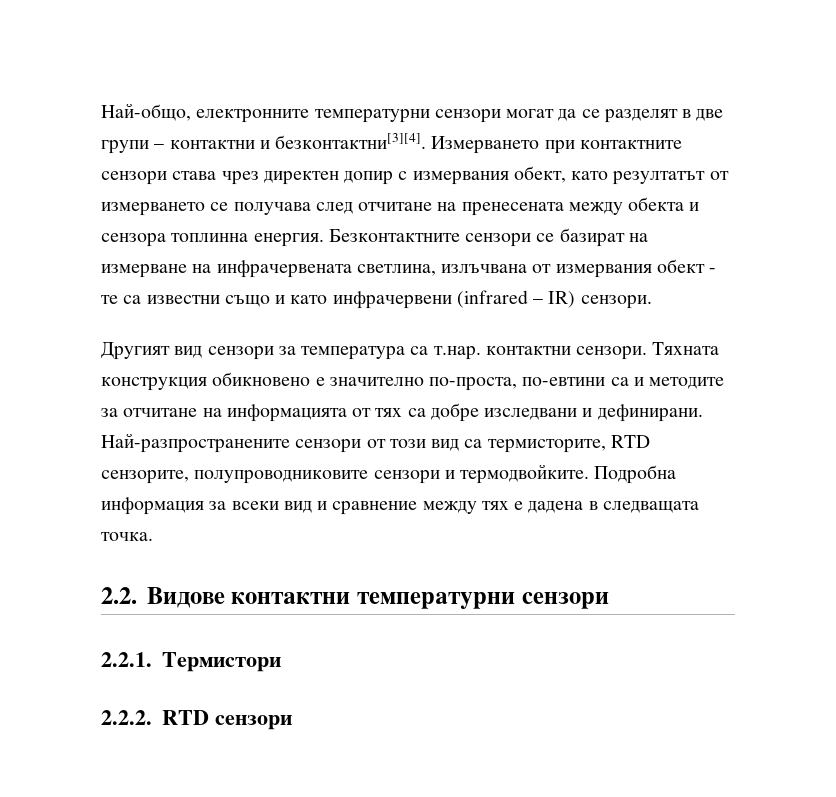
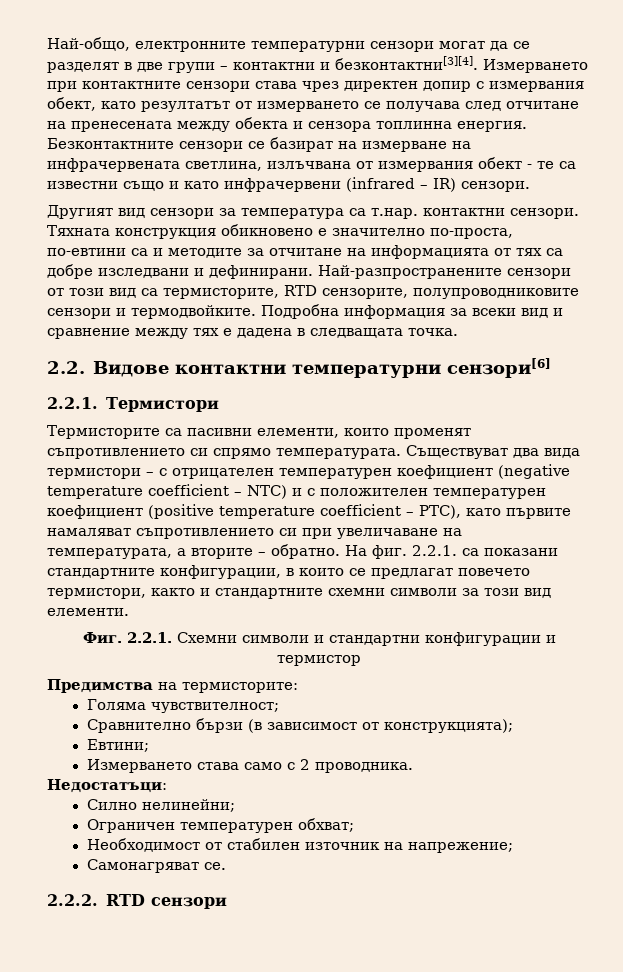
- 2.2. Видове контактни температурни сензори
+ 2.2. Видове контактни температурни сензори[6]
+ Термисторите са пасивни елементи, които променят съпротивлението си спрямо температурата. Съществуват два вида термистори – с отрицателен температурен коефициент (negative temperature coefficient – NTC) и с положителен температурен коефициент (positive temperature coefficient – PTC), като първите намаляват съпротивлението си при увеличаване на температурата, а вторите – обратно. На фиг. 2.2.1. са показани стандартните конфигурации, в които се предлагат повечето термистори, както и стандартните схемни символи за този вид елементи.
+ Фиг. 2.2.1. Схемни символи и стандартни конфигурации и термистор
+ Предимства на термисторите:
+ Голяма чувствителност;
+ Сравнително бързи (в зависимост от конструкцията);
+ Евтини;
+ Измерването става само с 2 проводника.
+ Недостатъци:
+ Силно нелинейни;
+ Ограничен температурен обхват;
+ Необходимост от стабилен източник на напрежение;
+ Самонагряват се.

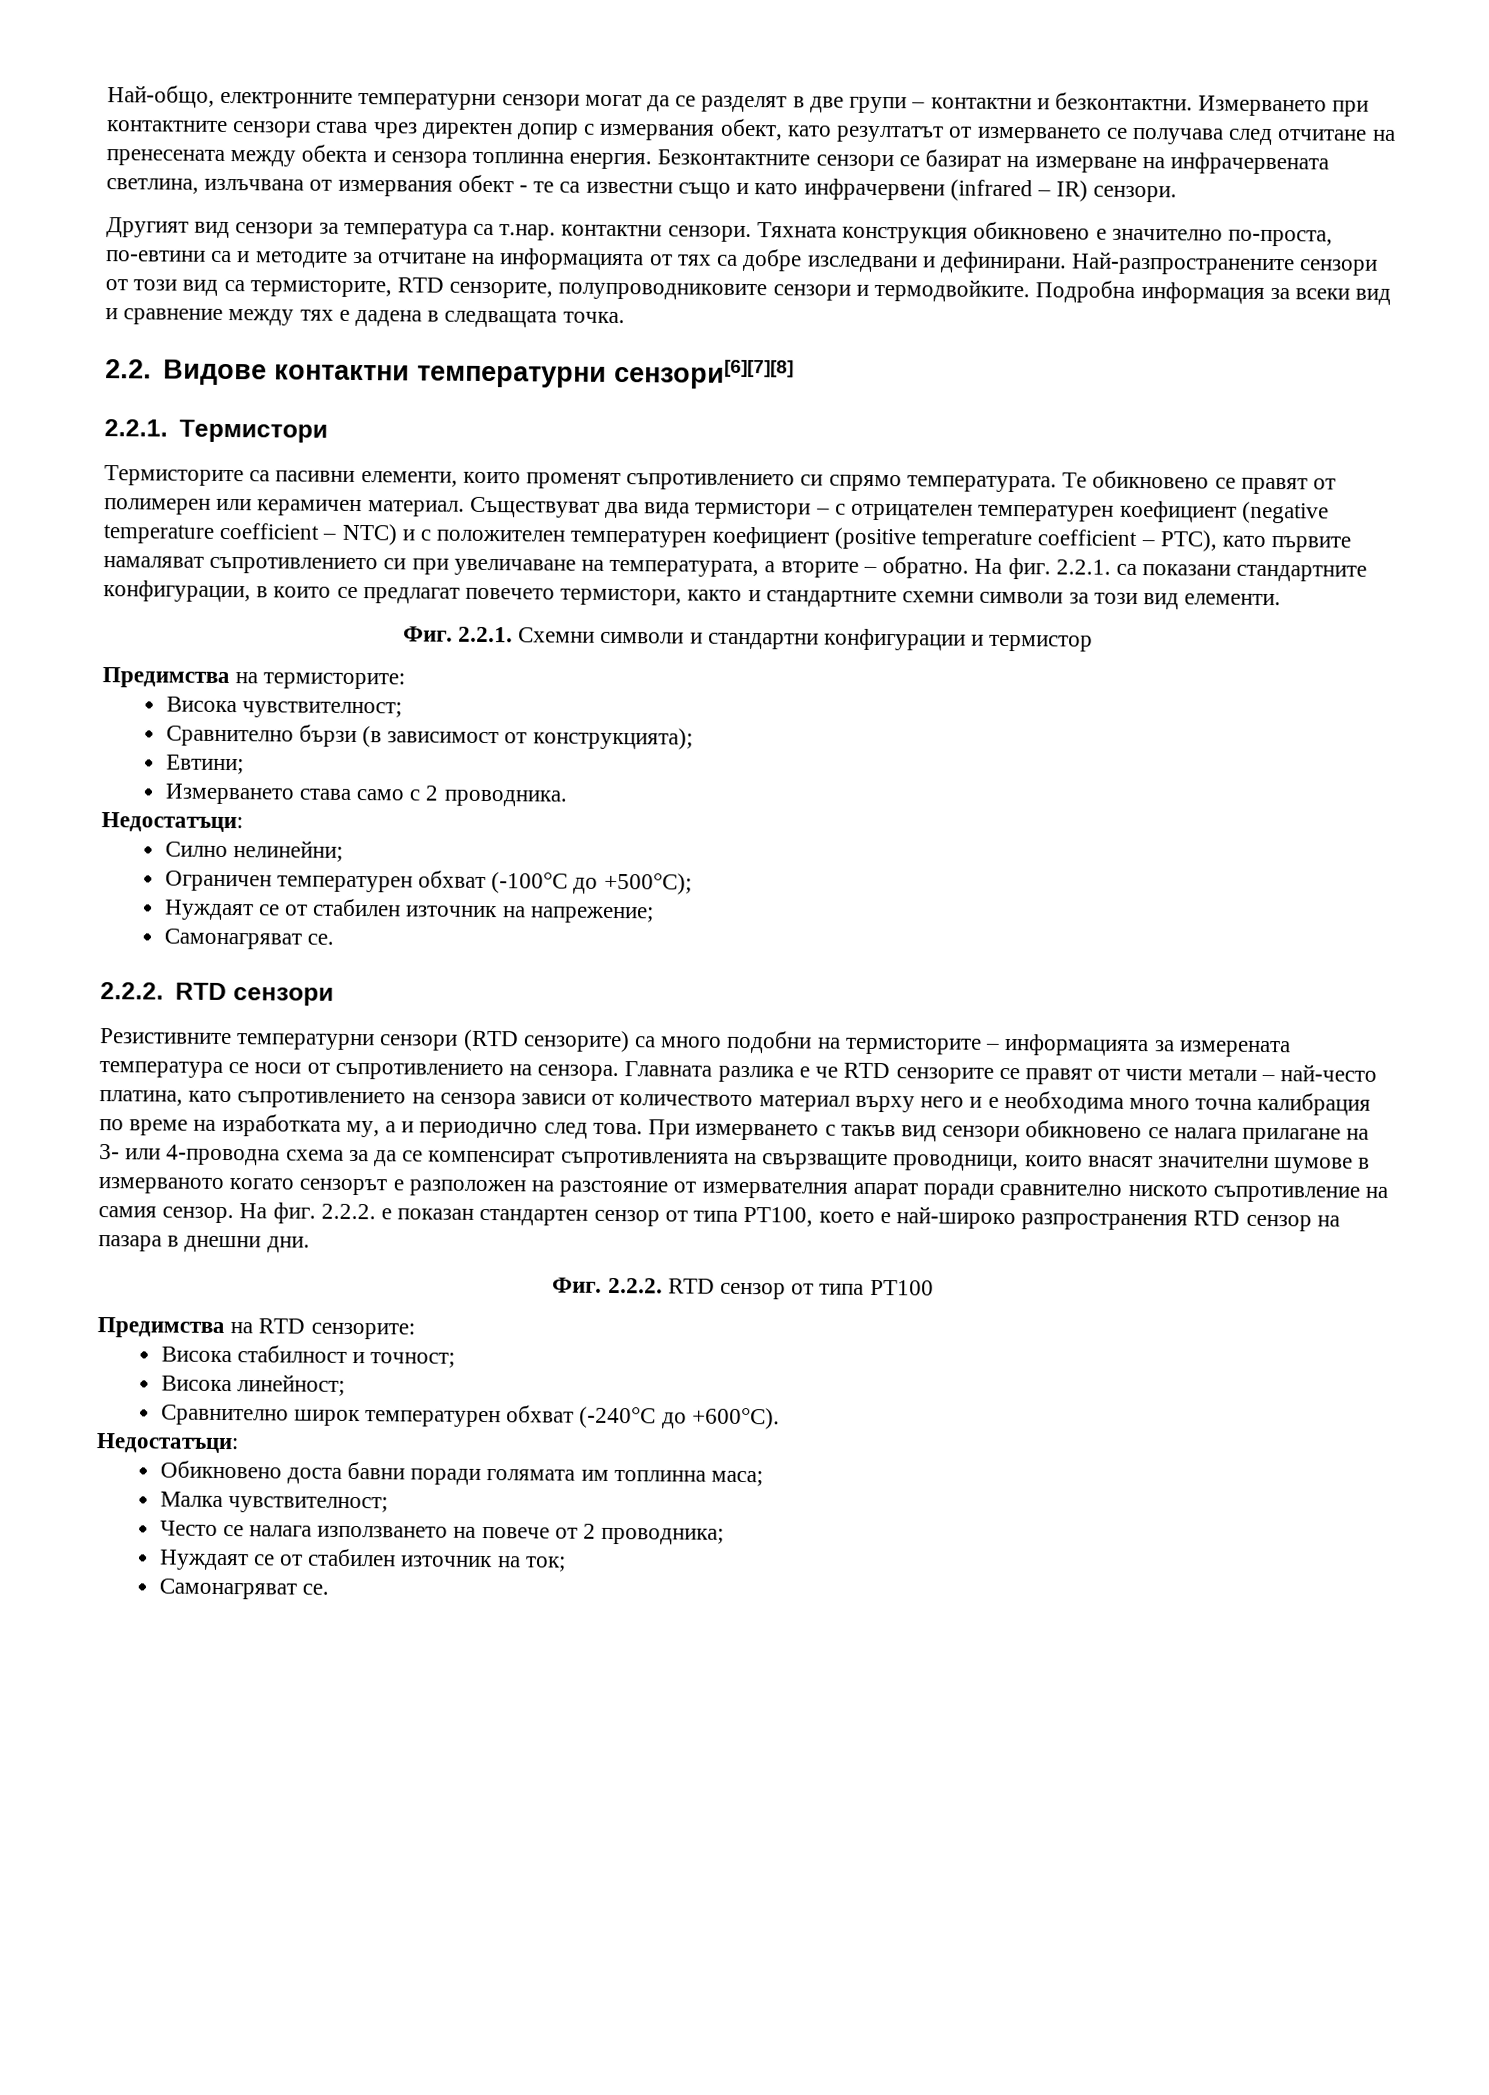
- Най-общо, електронните температурни сензори могат да се разделят в две групи – контактни и безконтактни[3][4].
+ Най-общо, електронните температурни сензори могат да се разделят в две групи – контактни и безконтактни.
- 2.2. Видове контактни температурни сензори[6]
+ 2.2. Видове контактни температурни сензори[6][7][8]
+ Те обикновено се правят от полимерен или керамичен материал.
- Голяма чувствителност;
+ Висока чувствителност;
- Ограничен температурен обхват;
- Необходимост от стабилен източник на напрежение;
+ Ограничен температурен обхват (-100°C до +500°C);
+ Нуждаят се от стабилен източник на напрежение;
+ Резистивните температурни сензори (RTD сензорите) са много подобни на термисторите – информацията за измерената температура се носи от съпротивлението на сензора. Главната разлика е че RTD сензорите се правят от чисти метали – най-често платина, като съпротивлението на сензора зависи от количеството материал върху него и е необходима много точна калибрация по време на изработката му, а и периодично след това. При измерването с такъв вид сензори обикновено се налага прилагане на 3- или 4-проводна схема за да се компенсират съпротивленията на свързващите проводници, които внасят значителни шумове в измерваното когато сензорът е разположен на разстояние от измервателния апарат поради сравнително ниското съпротивление на самия сензор. На фиг. 2.2.2. е показан стандартен сензор от типа PT100, което е най-широко разпространения RTD сензор на пазара в днешни дни.
+ Фиг. 2.2.2. RTD сензор от типа PT100
+ Предимства на RTD сензорите:
+ Висока стабилност и точност;
+ Висока линейност;
+ Сравнително широк температурен обхват (-240°C до +600°C).
+ Недостатъци:
+ Обикновено доста бавни поради голямата им топлинна маса;
+ Малка чувствителност;
+ Често се налага използването на повече от 2 проводника;
+ Нуждаят се от стабилен източник на ток;
+ Самонагряват се.

